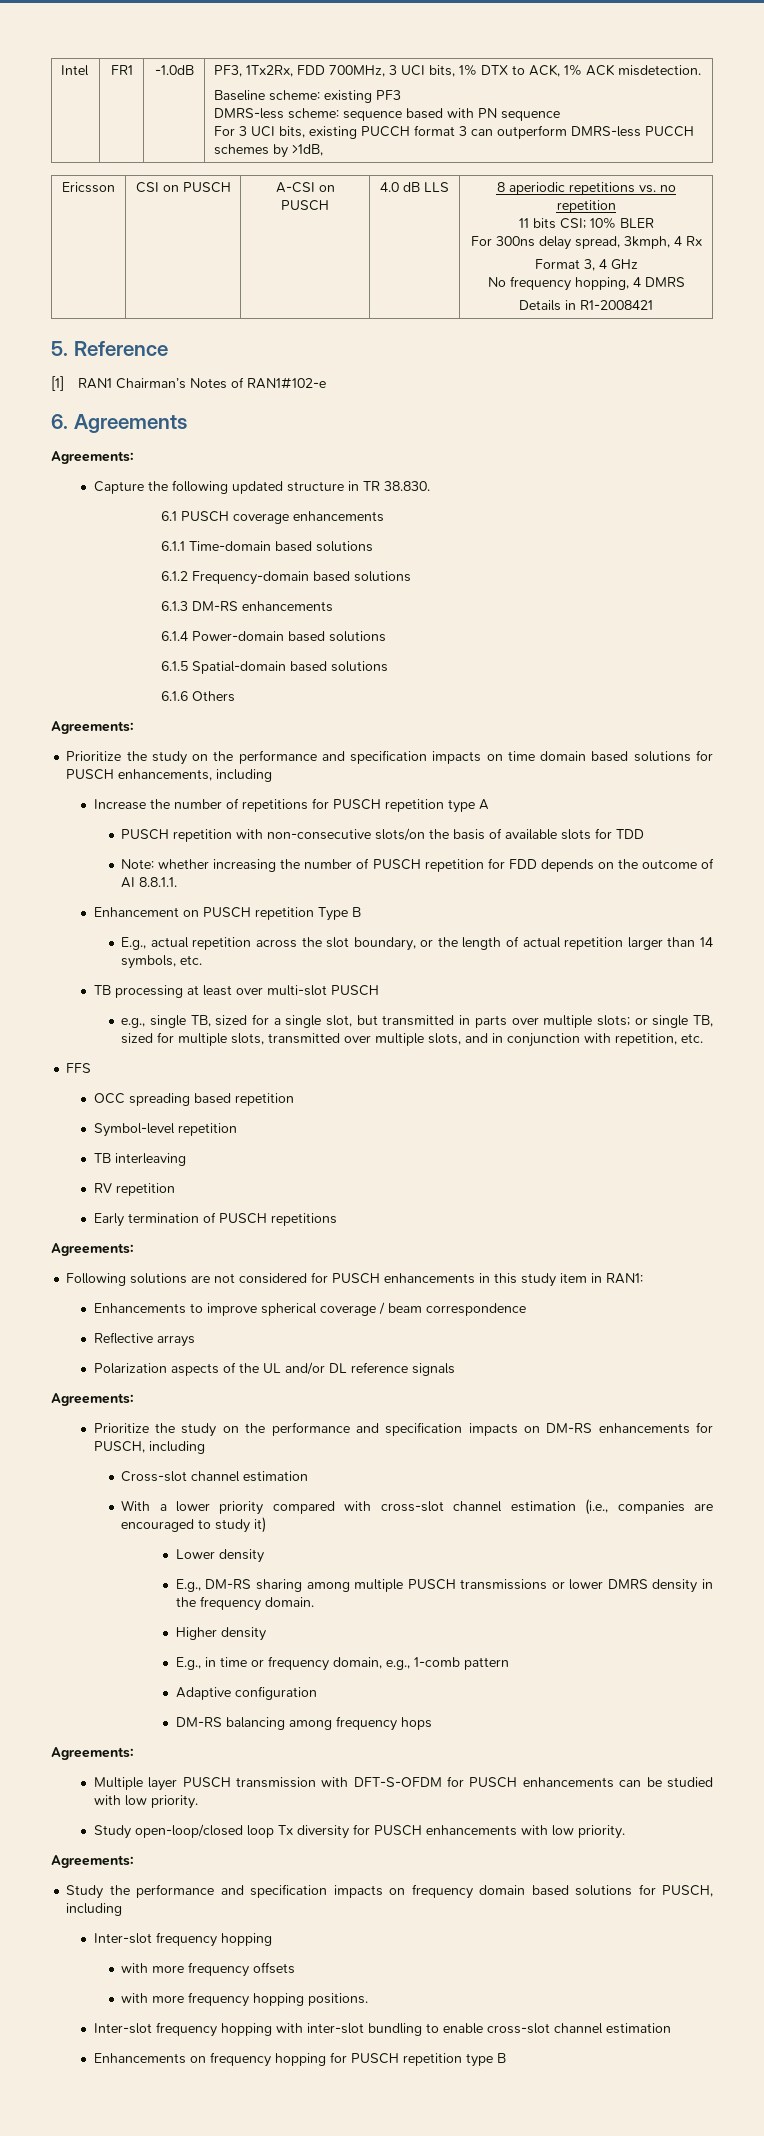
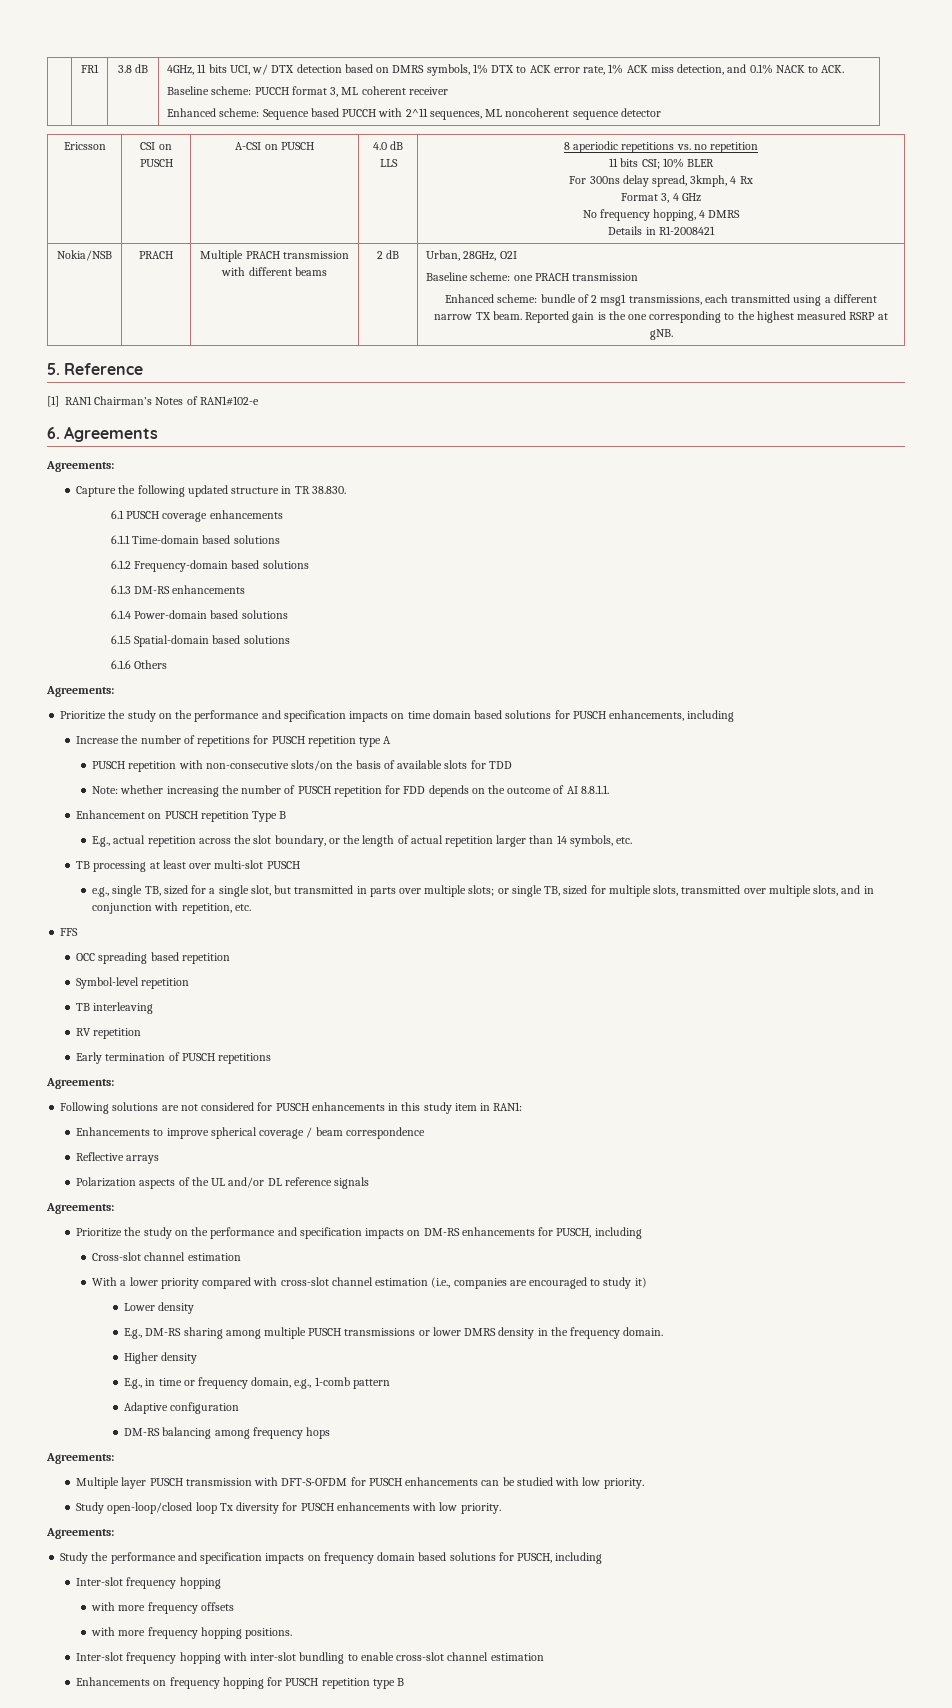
- Intel
- -1.0dB | PF3, 1Tx2Rx, FDD 700MHz, 3 UCI bits, 1% DTX to ACK, 1% ACK misdetection.
- Baseline scheme: existing PF3
- DMRS-less scheme: sequence based with PN sequence
- For 3 UCI bits, existing PUCCH format 3 can outperform DMRS-less PUCCH schemes by >1dB,
+ 3.8 dB | 4GHz, 11 bits UCI, w/ DTX detection based on DMRS symbols, 1% DTX to ACK error rate, 1% ACK miss detection, and 0.1% NACK to ACK.
+ Baseline scheme: PUCCH format 3, ML coherent receiver
+ Enhanced scheme: Sequence based PUCCH with 2^11 sequences, ML noncoherent sequence detector
+ Nokia/NSB | PRACH | Multiple PRACH transmission with different beams | 2 dB | Urban, 28GHz, O2I
+ Baseline scheme: one PRACH transmission
+ Enhanced scheme: bundle of 2 msg1 transmissions, each transmitted using a different narrow TX beam. Reported gain is the one corresponding to the highest measured RSRP at gNB.

